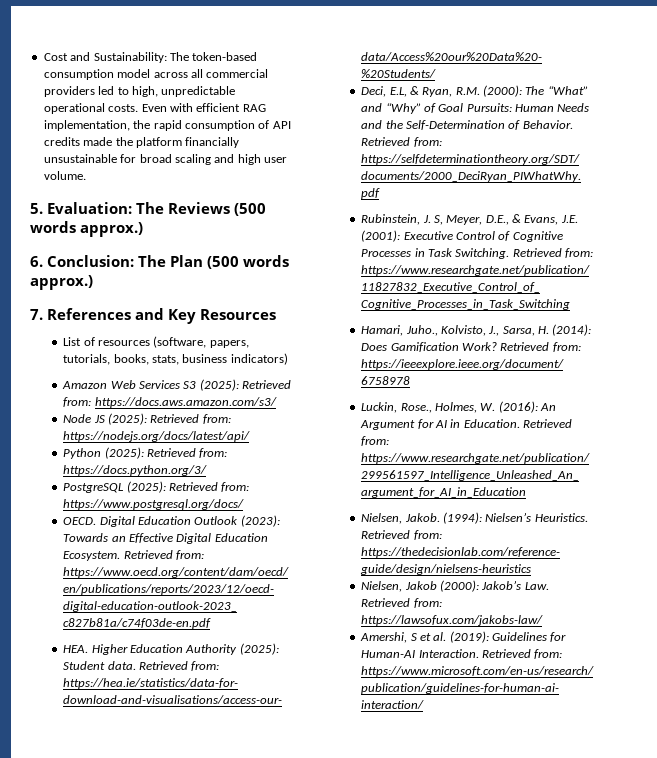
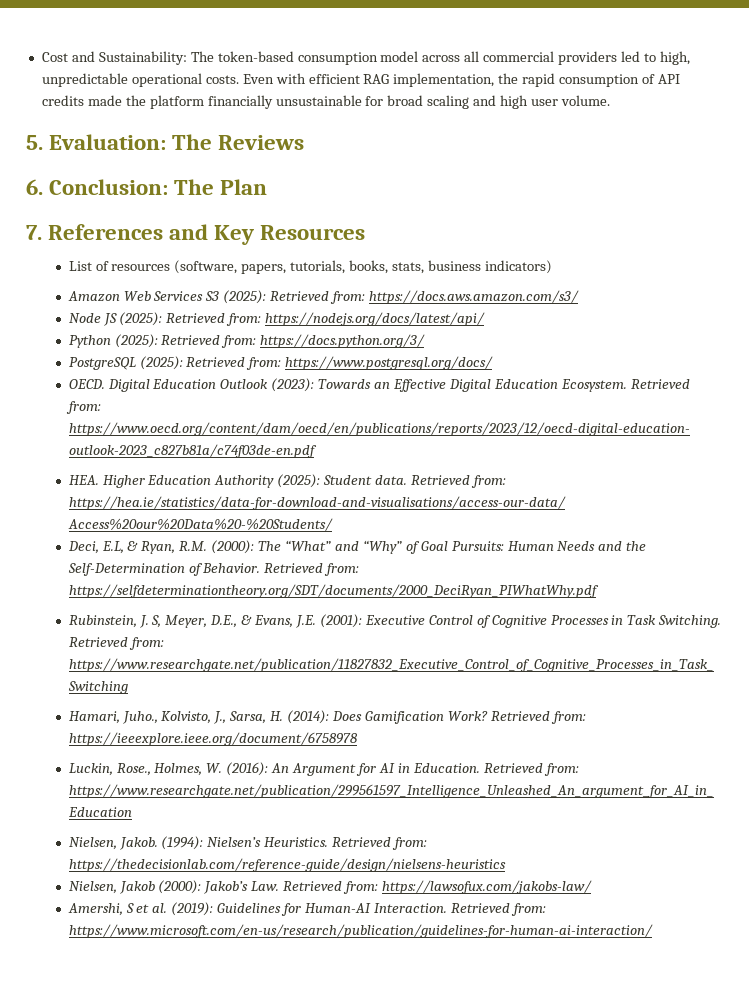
- 5. Evaluation: The Reviews (500 words approx.)
+ 5. Evaluation: The Reviews
- 6. Conclusion: The Plan (500 words approx.)
+ 6. Conclusion: The Plan

